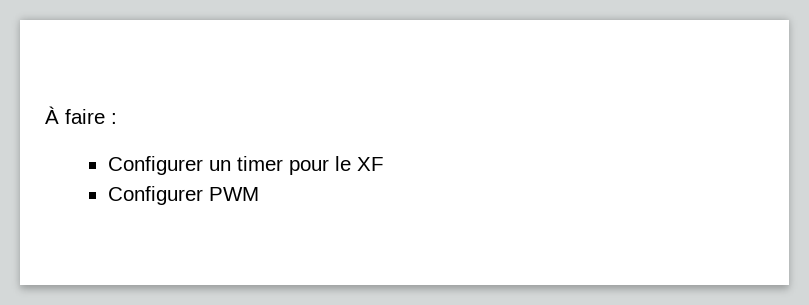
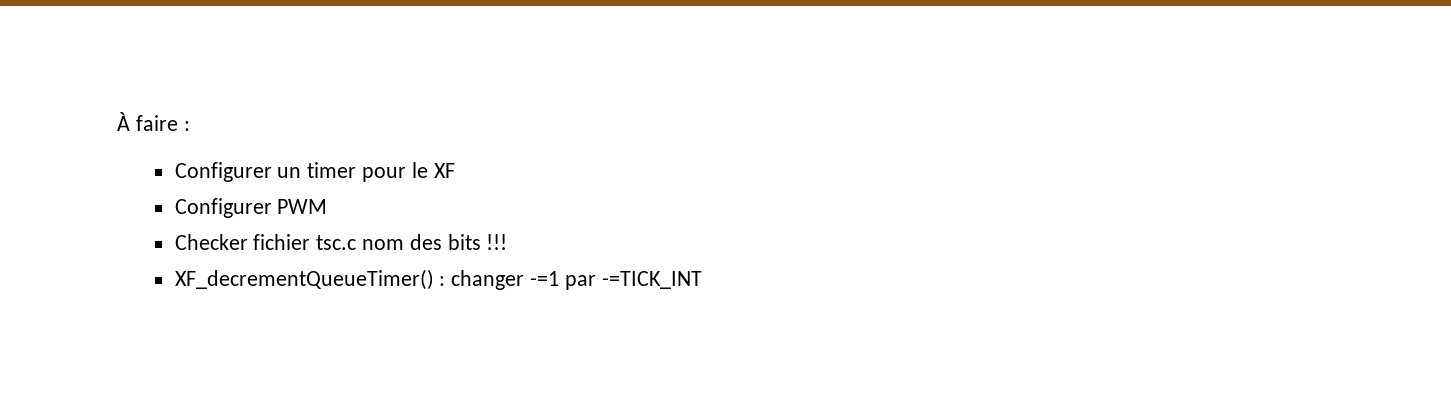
+ Checker fichier tsc.c nom des bits !!!
+ XF_decrementQueueTimer() : changer -=1 par -=TICK_INT

